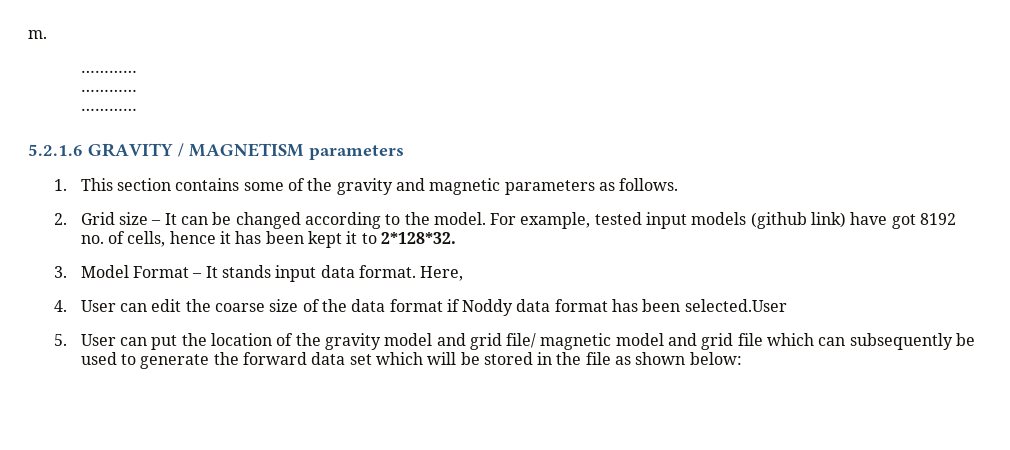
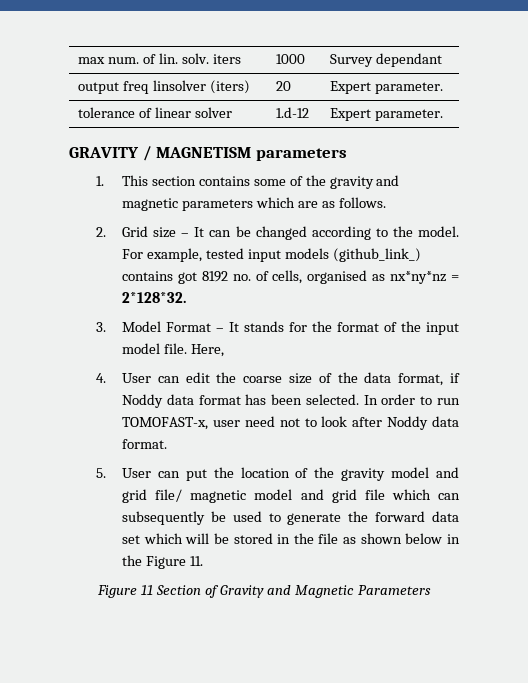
- m.
- …………
- …………
- …………
- 5.2.1.6 GRAVITY / MAGNETISM parameters
+ max num. of lin. solv. iters | 1000 | Survey dependant
+ output freq linsolver (iters) | 20 | Expert parameter.
+ tolerance of linear solver | 1.d-12 | Expert parameter.
+ GRAVITY / MAGNETISM parameters
- 1. This section contains some of the gravity and magnetic parameters as follows.
+ 1. This section contains some of the gravity and magnetic parameters which are as follows.
- For example, tested input models (github link) have got 8192 no. of cells, hence it has been kept it to 2*128*32.
+ For example, tested input models (github_link_) contains got 8192 no. of cells, organised as nx*ny*nz = 2*128*32.
- 3. Model Format – It stands input data format.
+ 3. Model Format – It stands for the format of the input model file.
- 4. User can edit the coarse size of the data format if Noddy data format has been selected.User
+ 4. User can edit the coarse size of the data format, if Noddy data format has been selected. In order to run TOMOFAST-x, user need not to look after Noddy data format.
- 5. User can put the location of the gravity model and grid file/ magnetic model and grid file which can subsequently be used to generate the forward data set which will be stored in the file as shown below:
+ 5. User can put the location of the gravity model and grid file/ magnetic model and grid file which can subsequently be used to generate the forward data set which will be stored in the file as shown below in the Figure 11.
+ Figure 11 Section of Gravity and Magnetic Parameters

